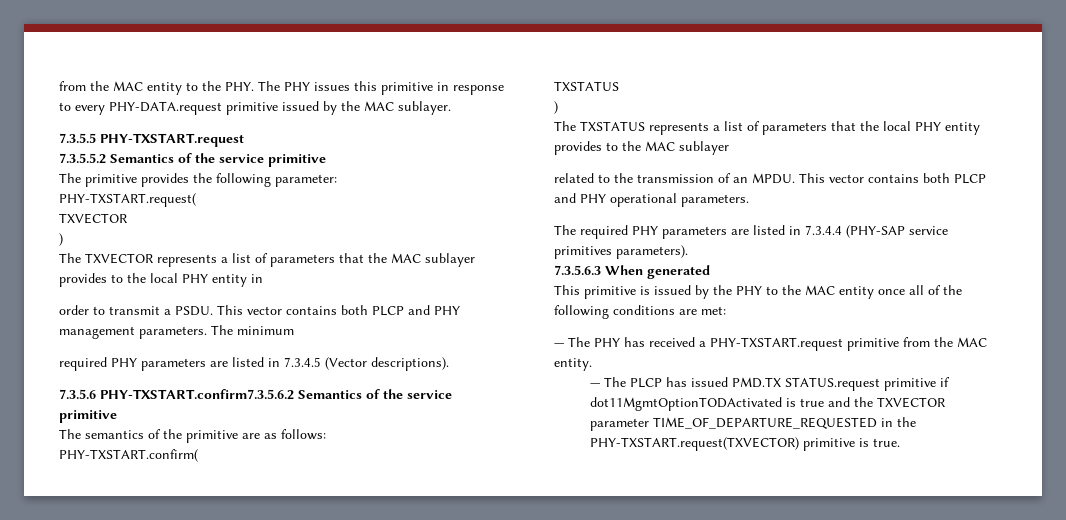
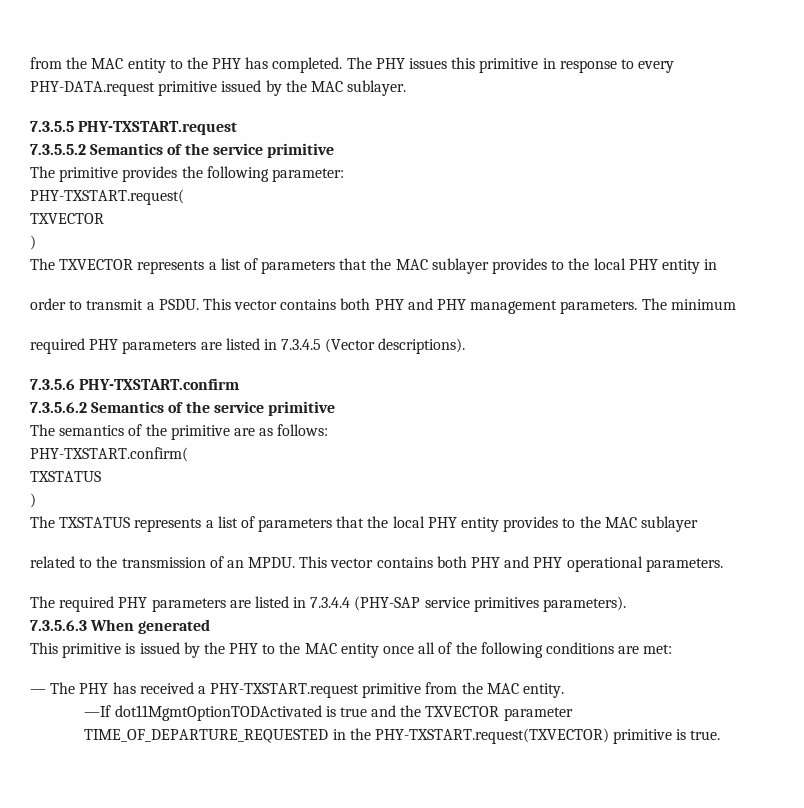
- from the MAC entity to the PHY. The PHY issues this primitive in response to every PHY-DATA.request primitive issued by the MAC sublayer.
+ from the MAC entity to the PHY has completed. The PHY issues this primitive in response to every PHY-DATA.request primitive issued by the MAC sublayer.
- This vector contains both PLCP and PHY management parameters.
+ This vector contains both PHY and PHY management parameters.
- 7.3.5.6 PHY-TXSTART.confirm7.3.5.6.2 Semantics of the service primitive
+ 7.3.5.6 PHY-TXSTART.confirm
+ 7.3.5.6.2 Semantics of the service primitive
- This vector contains both PLCP and PHY operational parameters.
+ This vector contains both PHY and PHY operational parameters.
- — The PLCP has issued PMD.TX STATUS.request primitive if dot11MgmtOptionTODActivated is true and the TXVECTOR parameter TIME_OF_DEPARTURE_REQUESTED in the PHY-TXSTART.request(TXVECTOR) primitive is true.
+ —If dot11MgmtOptionTODActivated is true and the TXVECTOR parameter TIME_OF_DEPARTURE_REQUESTED in the PHY-TXSTART.request(TXVECTOR) primitive is true.

